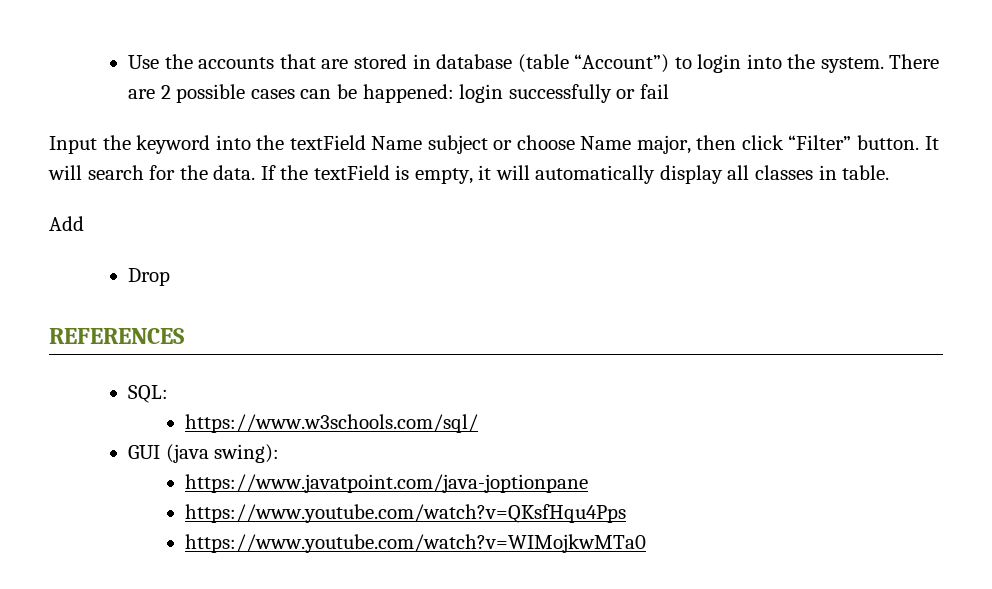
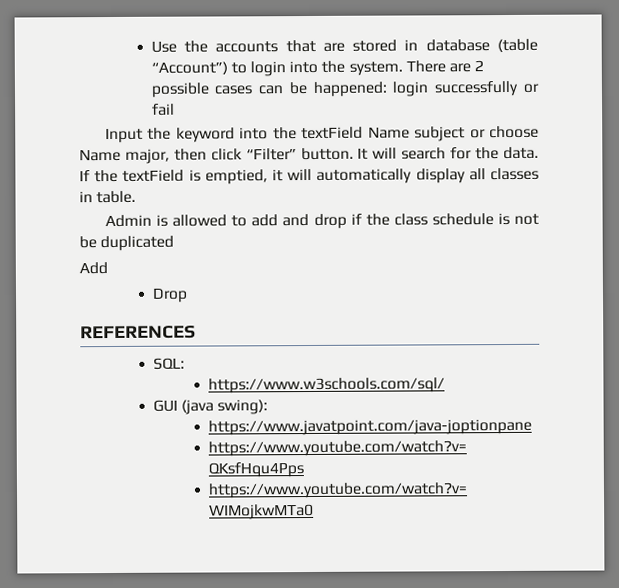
- If the textField is empty, it will automatically display all classes in table.
+ If the textField is emptied, it will automatically display all classes in table.
+ Admin is allowed to add and drop if the class schedule is not be duplicated

